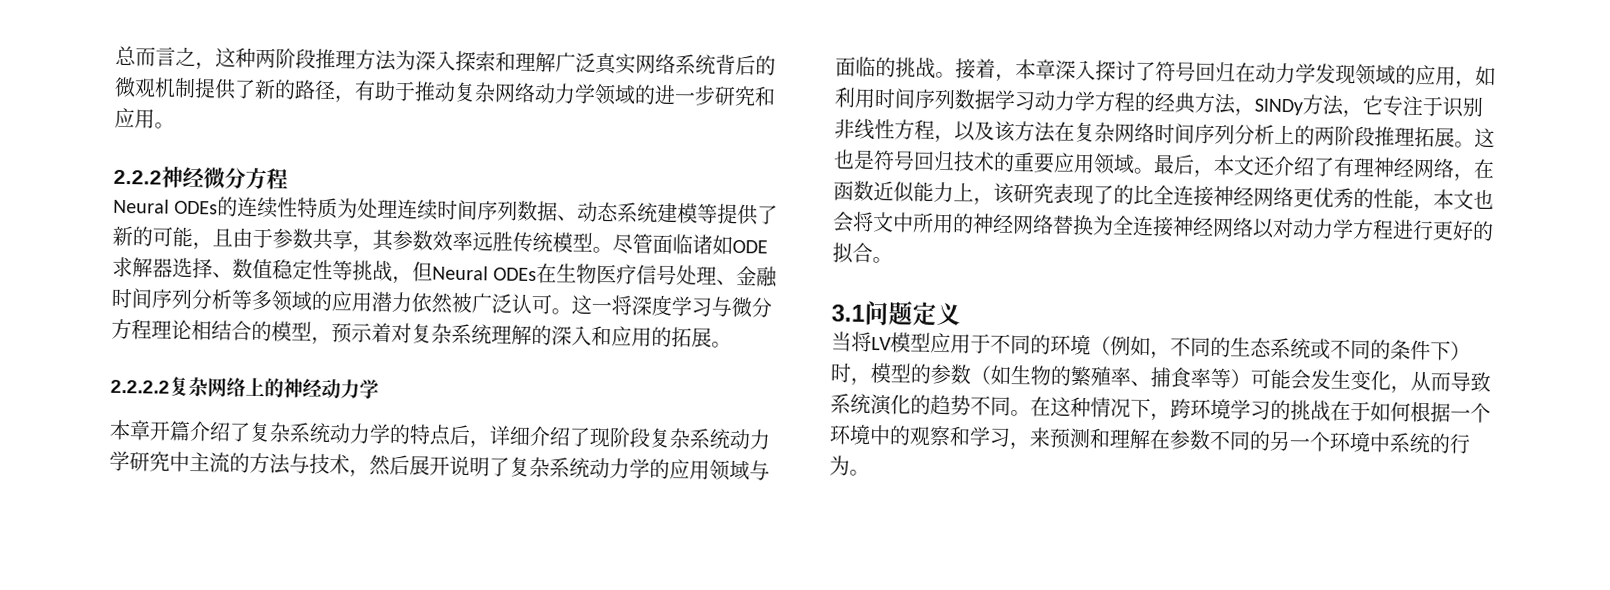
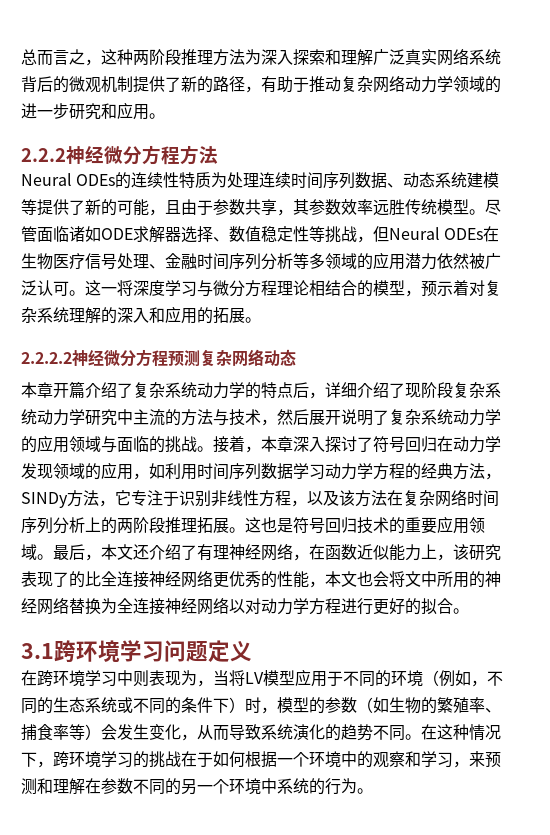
- 2.2.2神经微分方程
+ 2.2.2神经微分方程方法
- 2.2.2.2复杂网络上的神经动力学
+ 2.2.2.2神经微分方程预测复杂网络动态
- 3.1问题定义
+ 3.1跨环境学习问题定义
- 当将LV模型应用于不同的环境（例如，不同的生态系统或不同的条件下）时，模型的参数（如生物的繁殖率、捕食率等）可能会发生变化，从而导致系统演化的趋势不同。
+ 在跨环境学习中则表现为，当将LV模型应用于不同的环境（例如，不同的生态系统或不同的条件下）时，模型的参数（如生物的繁殖率、捕食率等）会发生变化，从而导致系统演化的趋势不同。

